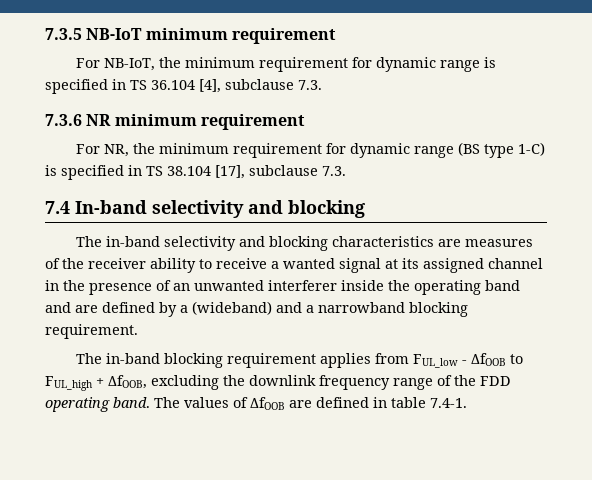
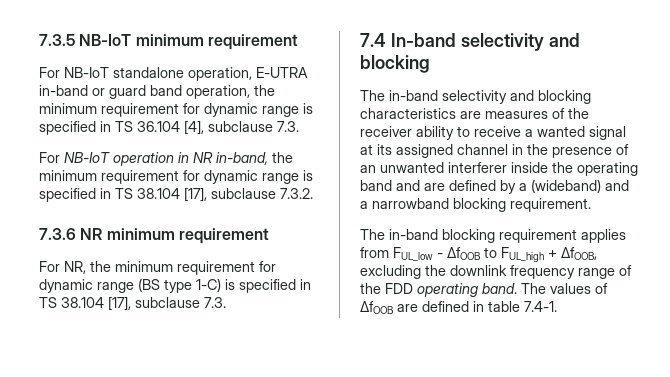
- For NB-IoT, the minimum requirement for dynamic range is specified in TS 36.104 [4], subclause 7.3.
+ For NB-IoT standalone operation, E-UTRA in-band or guard band operation, the minimum requirement for dynamic range is specified in TS 36.104 [4], subclause 7.3.
+ For NB-IoT operation in NR in-band, the minimum requirement for dynamic range is specified in TS 38.104 [17], subclause 7.3.2.

